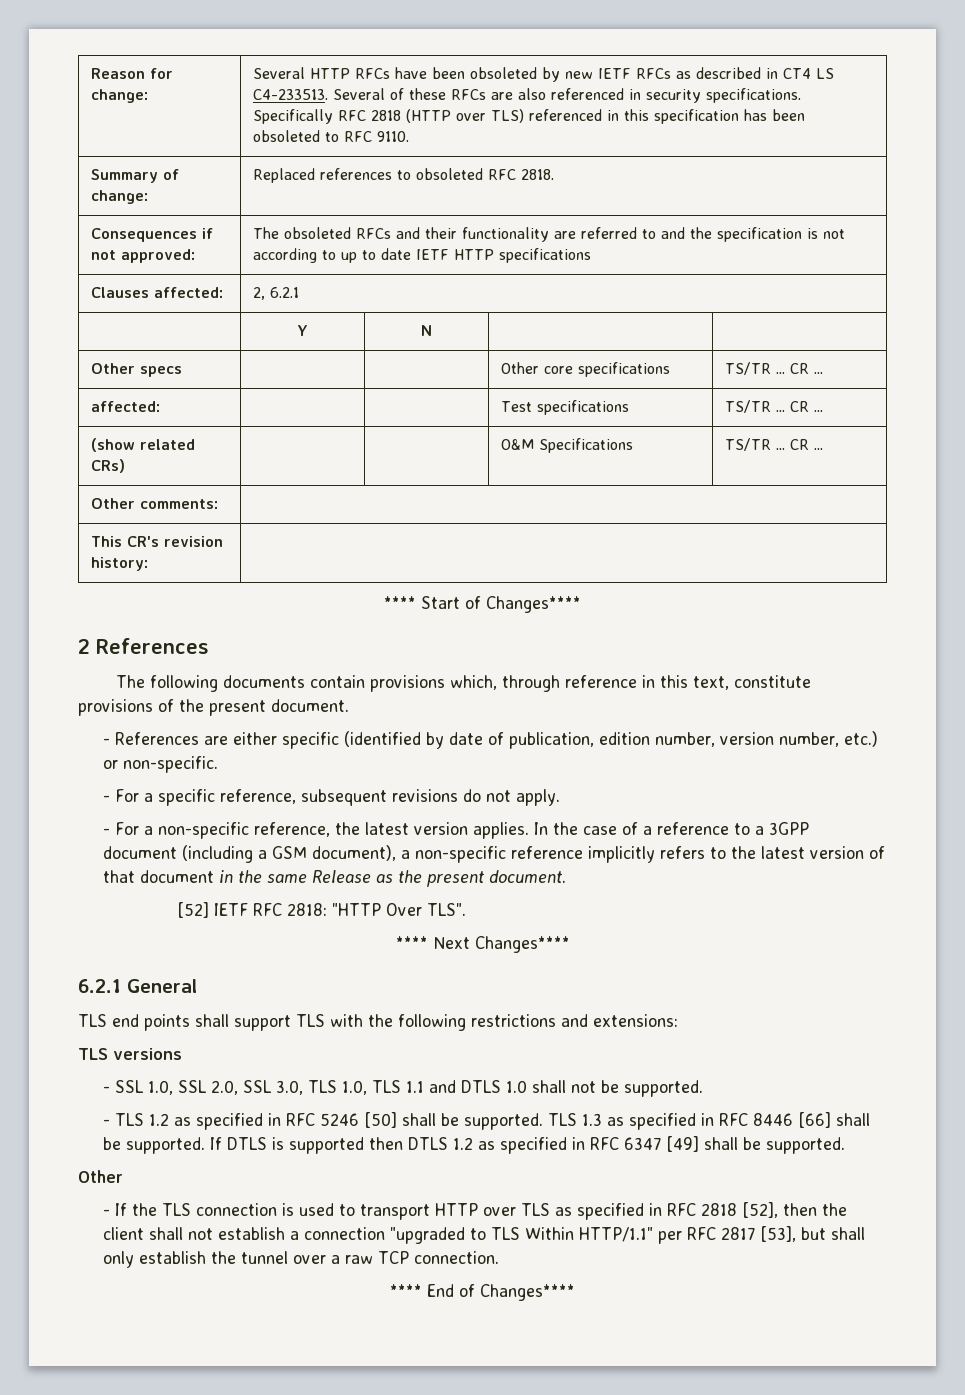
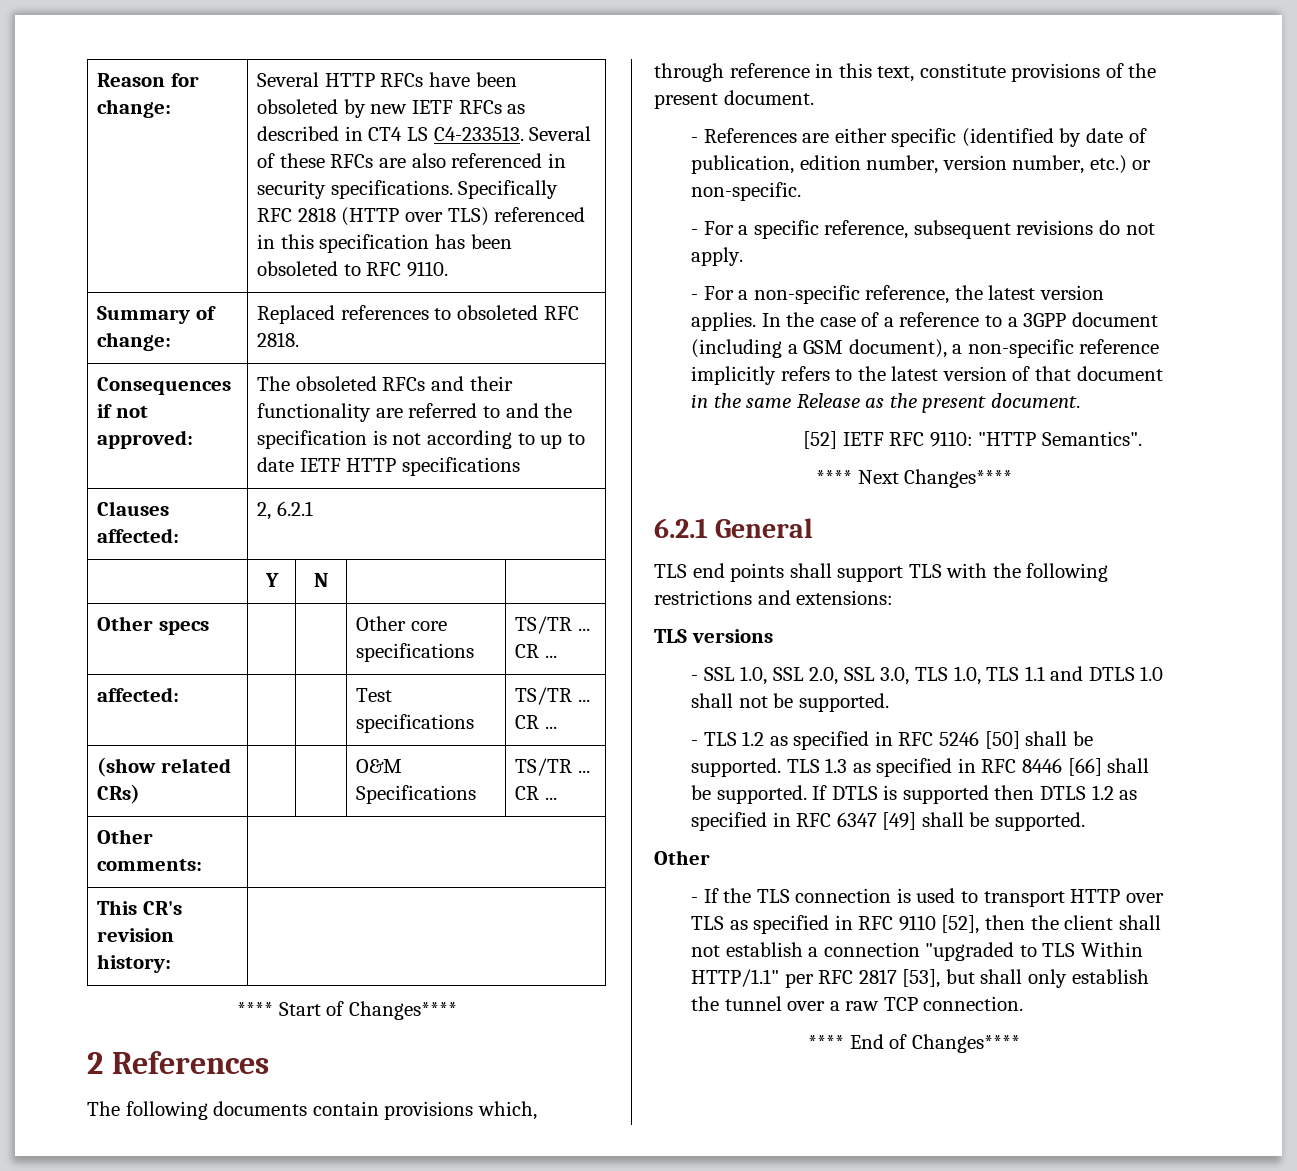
- [52] IETF RFC 2818: "HTTP Over TLS".
+ [52] IETF RFC 9110: "HTTP Semantics".
- - If the TLS connection is used to transport HTTP over TLS as specified in RFC 2818 [52], then the client shall not establish a connection "upgraded to TLS Within HTTP/1.1" per RFC 2817 [53], but shall only establish the tunnel over a raw TCP connection.
+ - If the TLS connection is used to transport HTTP over TLS as specified in RFC 9110 [52], then the client shall not establish a connection "upgraded to TLS Within HTTP/1.1" per RFC 2817 [53], but shall only establish the tunnel over a raw TCP connection.

